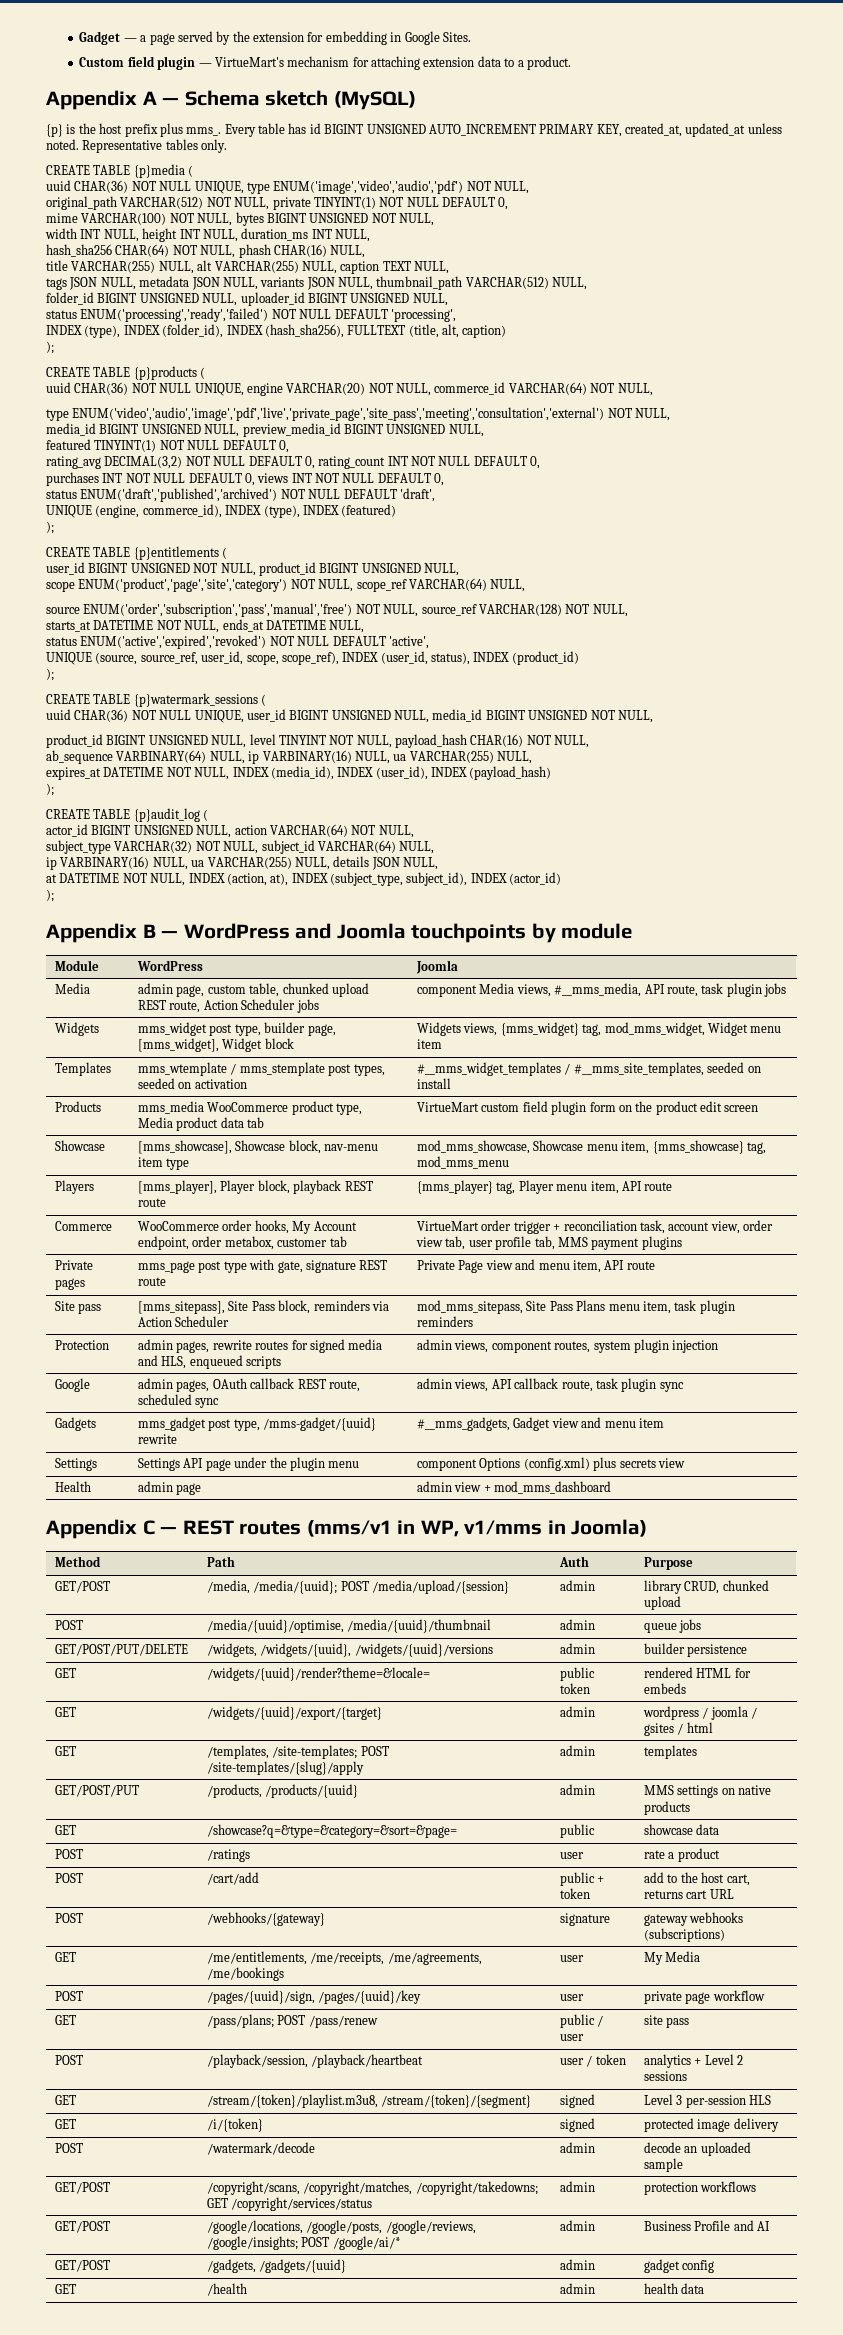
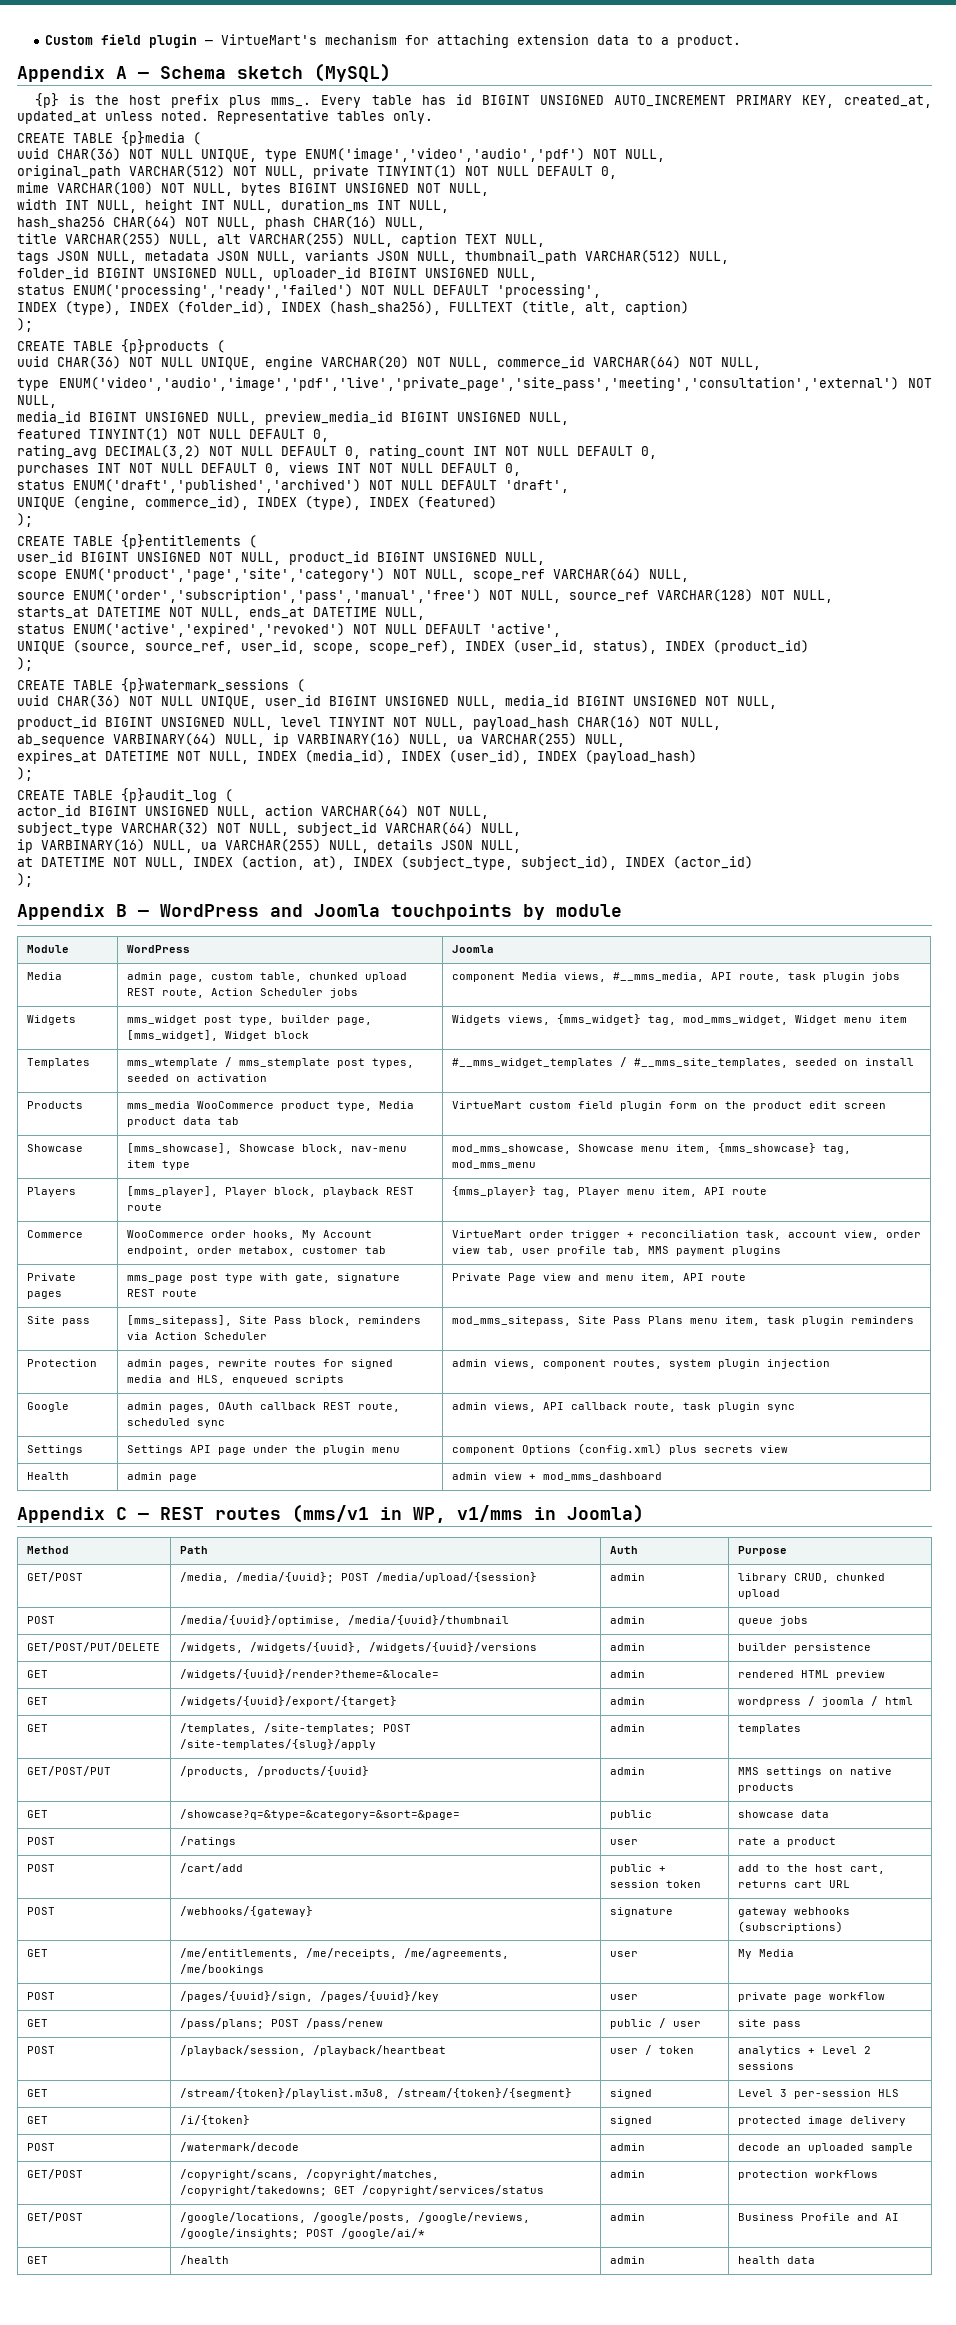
- Gadget — a page served by the extension for embedding in Google Sites.
- Gadgets | mms_gadget post type, /mms-gadget/{uuid} rewrite | #__mms_gadgets, Gadget view and menu item
- GET | /widgets/{uuid}/render?theme=&locale= | public token | rendered HTML for embeds
+ GET | /widgets/{uuid}/render?theme=&locale= | admin | rendered HTML preview
- GET | /widgets/{uuid}/export/{target} | admin | wordpress / joomla / gsites / html
+ GET | /widgets/{uuid}/export/{target} | admin | wordpress / joomla / html
- POST | /cart/add | public + token | add to the host cart, returns cart URL
+ POST | /cart/add | public + session token | add to the host cart, returns cart URL
- GET/POST | /gadgets, /gadgets/{uuid} | admin | gadget config

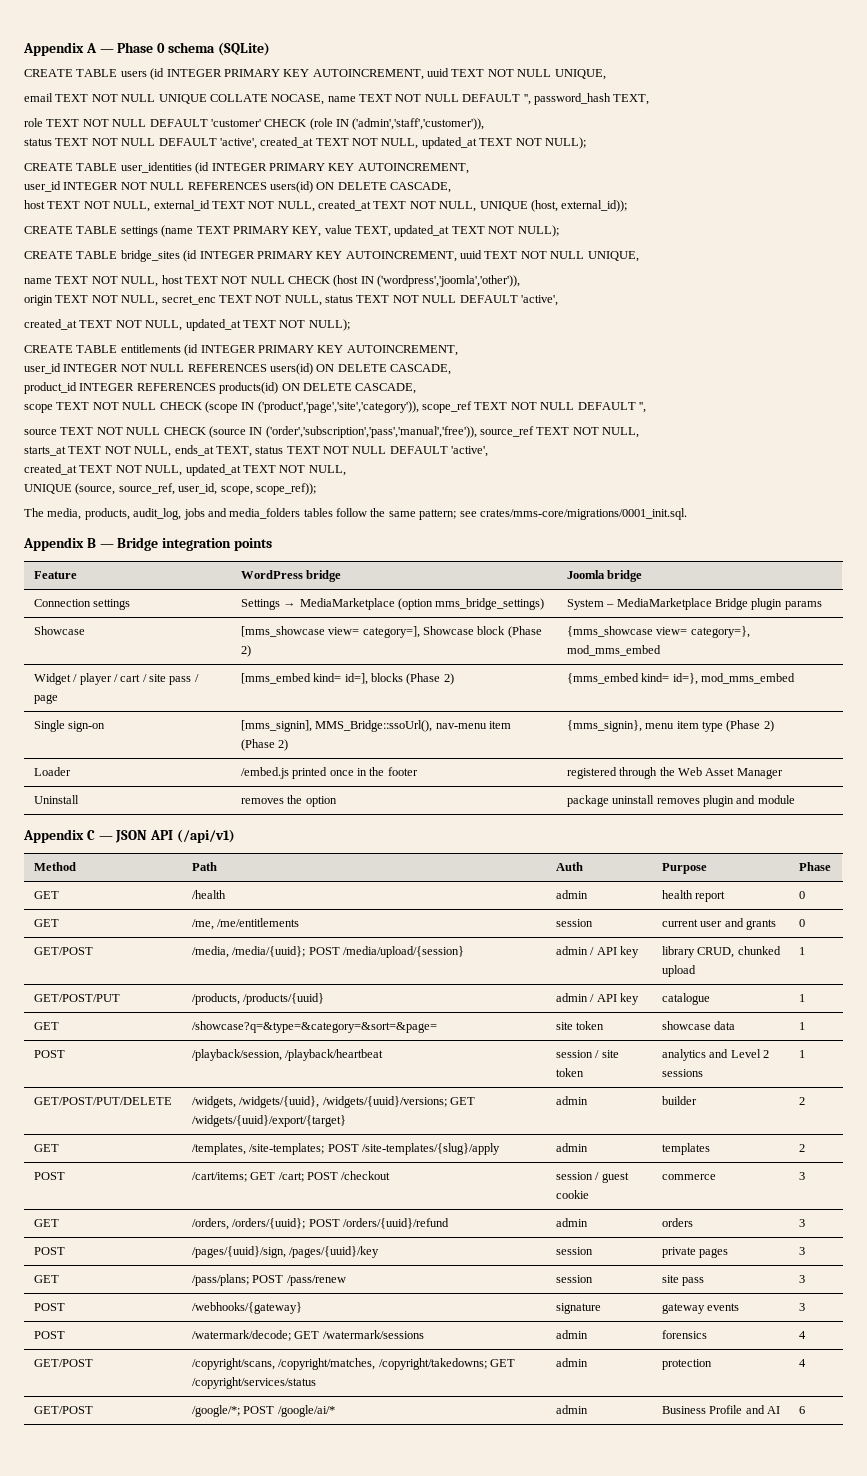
- Custom field plugin — VirtueMart's mechanism for attaching extension data to a product.
- Appendix A — Schema sketch (MySQL)
- {p} is the host prefix plus mms_. Every table has id BIGINT UNSIGNED AUTO_INCREMENT PRIMARY KEY, created_at, updated_at unless noted. Representative tables only.
- CREATE TABLE {p}media (
- uuid CHAR(36) NOT NULL UNIQUE, type ENUM('image','video','audio','pdf') NOT NULL,
- original_path VARCHAR(512) NOT NULL, private TINYINT(1) NOT NULL DEFAULT 0,
- mime VARCHAR(100) NOT NULL, bytes BIGINT UNSIGNED NOT NULL,
- width INT NULL, height INT NULL, duration_ms INT NULL,
- hash_sha256 CHAR(64) NOT NULL, phash CHAR(16) NULL,
- title VARCHAR(255) NULL, alt VARCHAR(255) NULL, caption TEXT NULL,
- tags JSON NULL, metadata JSON NULL, variants JSON NULL, thumbnail_path VARCHAR(512) NULL,
- folder_id BIGINT UNSIGNED NULL, uploader_id BIGINT UNSIGNED NULL,
- status ENUM('processing','ready','failed') NOT NULL DEFAULT 'processing',
- INDEX (type), INDEX (folder_id), INDEX (hash_sha256), FULLTEXT (title, alt, caption)
- );
- CREATE TABLE {p}products (
- uuid CHAR(36) NOT NULL UNIQUE, engine VARCHAR(20) NOT NULL, commerce_id VARCHAR(64) NOT NULL,
- type ENUM('video','audio','image','pdf','live','private_page','site_pass','meeting','consultation','external') NOT NULL,
- media_id BIGINT UNSIGNED NULL, preview_media_id BIGINT UNSIGNED NULL,
- featured TINYINT(1) NOT NULL DEFAULT 0,
- rating_avg DECIMAL(3,2) NOT NULL DEFAULT 0, rating_count INT NOT NULL DEFAULT 0,
- purchases INT NOT NULL DEFAULT 0, views INT NOT NULL DEFAULT 0,
- status ENUM('draft','published','archived') NOT NULL DEFAULT 'draft',
- UNIQUE (engine, commerce_id), INDEX (type), INDEX (featured)
- );
- CREATE TABLE {p}entitlements (
- user_id BIGINT UNSIGNED NOT NULL, product_id BIGINT UNSIGNED NULL,
- scope ENUM('product','page','site','category') NOT NULL, scope_ref VARCHAR(64) NULL,
- source ENUM('order','subscription','pass','manual','free') NOT NULL, source_ref VARCHAR(128) NOT NULL,
+ Appendix A — Phase 0 schema (SQLite)
+ CREATE TABLE users (id INTEGER PRIMARY KEY AUTOINCREMENT, uuid TEXT NOT NULL UNIQUE,
+ email TEXT NOT NULL UNIQUE COLLATE NOCASE, name TEXT NOT NULL DEFAULT '', password_hash TEXT,
+ role TEXT NOT NULL DEFAULT 'customer' CHECK (role IN ('admin','staff','customer')),
+ status TEXT NOT NULL DEFAULT 'active', created_at TEXT NOT NULL, updated_at TEXT NOT NULL);
+ CREATE TABLE user_identities (id INTEGER PRIMARY KEY AUTOINCREMENT,
+ user_id INTEGER NOT NULL REFERENCES users(id) ON DELETE CASCADE,
+ host TEXT NOT NULL, external_id TEXT NOT NULL, created_at TEXT NOT NULL, UNIQUE (host, external_id));
+ CREATE TABLE settings (name TEXT PRIMARY KEY, value TEXT, updated_at TEXT NOT NULL);
+ CREATE TABLE bridge_sites (id INTEGER PRIMARY KEY AUTOINCREMENT, uuid TEXT NOT NULL UNIQUE,
+ name TEXT NOT NULL, host TEXT NOT NULL CHECK (host IN ('wordpress','joomla','other')),
+ origin TEXT NOT NULL, secret_enc TEXT NOT NULL, status TEXT NOT NULL DEFAULT 'active',
+ created_at TEXT NOT NULL, updated_at TEXT NOT NULL);
+ CREATE TABLE entitlements (id INTEGER PRIMARY KEY AUTOINCREMENT,
+ user_id INTEGER NOT NULL REFERENCES users(id) ON DELETE CASCADE,
+ product_id INTEGER REFERENCES products(id) ON DELETE CASCADE,
+ scope TEXT NOT NULL CHECK (scope IN ('product','page','site','category')), scope_ref TEXT NOT NULL DEFAULT '',
+ source TEXT NOT NULL CHECK (source IN ('order','subscription','pass','manual','free')), source_ref TEXT NOT NULL,
- starts_at DATETIME NOT NULL, ends_at DATETIME NULL,
- status ENUM('active','expired','revoked') NOT NULL DEFAULT 'active',
+ starts_at TEXT NOT NULL, ends_at TEXT, status TEXT NOT NULL DEFAULT 'active',
+ created_at TEXT NOT NULL, updated_at TEXT NOT NULL,
- UNIQUE (source, source_ref, user_id, scope, scope_ref), INDEX (user_id, status), INDEX (product_id)
- );
- CREATE TABLE {p}watermark_sessions (
- uuid CHAR(36) NOT NULL UNIQUE, user_id BIGINT UNSIGNED NULL, media_id BIGINT UNSIGNED NOT NULL,
- product_id BIGINT UNSIGNED NULL, level TINYINT NOT NULL, payload_hash CHAR(16) NOT NULL,
- ab_sequence VARBINARY(64) NULL, ip VARBINARY(16) NULL, ua VARCHAR(255) NULL,
- expires_at DATETIME NOT NULL, INDEX (media_id), INDEX (user_id), INDEX (payload_hash)
- );
- CREATE TABLE {p}audit_log (
- actor_id BIGINT UNSIGNED NULL, action VARCHAR(64) NOT NULL,
- subject_type VARCHAR(32) NOT NULL, subject_id VARCHAR(64) NULL,
- ip VARBINARY(16) NULL, ua VARCHAR(255) NULL, details JSON NULL,
- at DATETIME NOT NULL, INDEX (action, at), INDEX (subject_type, subject_id), INDEX (actor_id)
- );
- Appendix B — WordPress and Joomla touchpoints by module
- Module | WordPress | Joomla
- Media | admin page, custom table, chunked upload REST route, Action Scheduler jobs | component Media views, #__mms_media, API route, task plugin jobs
- Widgets | mms_widget post type, builder page, [mms_widget], Widget block | Widgets views, {mms_widget} tag, mod_mms_widget, Widget menu item
- Templates | mms_wtemplate / mms_stemplate post types, seeded on activation | #__mms_widget_templates / #__mms_site_templates, seeded on install
- Products | mms_media WooCommerce product type, Media product data tab | VirtueMart custom field plugin form on the product edit screen
- Showcase | [mms_showcase], Showcase block, nav-menu item type | mod_mms_showcase, Showcase menu item, {mms_showcase} tag, mod_mms_menu
- Players | [mms_player], Player block, playback REST route | {mms_player} tag, Player menu item, API route
- Commerce | WooCommerce order hooks, My Account endpoint, order metabox, customer tab | VirtueMart order trigger + reconciliation task, account view, order view tab, user profile tab, MMS payment plugins
- Private pages | mms_page post type with gate, signature REST route | Private Page view and menu item, API route
- Site pass | [mms_sitepass], Site Pass block, reminders via Action Scheduler | mod_mms_sitepass, Site Pass Plans menu item, task plugin reminders
- Protection | admin pages, rewrite routes for signed media and HLS, enqueued scripts | admin views, component routes, system plugin injection
- Google | admin pages, OAuth callback REST route, scheduled sync | admin views, API callback route, task plugin sync
- Settings | Settings API page under the plugin menu | component Options (config.xml) plus secrets view
- Health | admin page | admin view + mod_mms_dashboard
- Appendix C — REST routes (mms/v1 in WP, v1/mms in Joomla)
- Method | Path | Auth | Purpose
+ UNIQUE (source, source_ref, user_id, scope, scope_ref));
+ The media, products, audit_log, jobs and media_folders tables follow the same pattern; see crates/mms-core/migrations/0001_init.sql.
+ Appendix B — Bridge integration points
+ Feature | WordPress bridge | Joomla bridge
+ Connection settings | Settings → MediaMarketplace (option mms_bridge_settings) | System – MediaMarketplace Bridge plugin params
+ Showcase | [mms_showcase view= category=], Showcase block (Phase 2) | {mms_showcase view= category=}, mod_mms_embed
+ Widget / player / cart / site pass / page | [mms_embed kind= id=], blocks (Phase 2) | {mms_embed kind= id=}, mod_mms_embed
+ Single sign-on | [mms_signin], MMS_Bridge::ssoUrl(), nav-menu item (Phase 2) | {mms_signin}, menu item type (Phase 2)
+ Loader | /embed.js printed once in the footer | registered through the Web Asset Manager
+ Uninstall | removes the option | package uninstall removes plugin and module
+ Appendix C — JSON API (/api/v1)
+ Method | Path | Auth | Purpose | Phase
+ GET | /health | admin | health report | 0
+ GET | /me, /me/entitlements | session | current user and grants | 0
- GET/POST | /media, /media/{uuid}; POST /media/upload/{session} | admin | library CRUD, chunked upload
- POST | /media/{uuid}/optimise, /media/{uuid}/thumbnail | admin | queue jobs
+ GET/POST | /media, /media/{uuid}; POST /media/upload/{session} | admin / API key | library CRUD, chunked upload | 1
+ GET/POST/PUT | /products, /products/{uuid} | admin / API key | catalogue | 1
+ GET | /showcase?q=&type=&category=&sort=&page= | site token | showcase data | 1
+ POST | /playback/session, /playback/heartbeat | session / site token | analytics and Level 2 sessions | 1
- GET/POST/PUT/DELETE | /widgets, /widgets/{uuid}, /widgets/{uuid}/versions | admin | builder persistence
- GET | /widgets/{uuid}/render?theme=&locale= | admin | rendered HTML preview
- GET | /widgets/{uuid}/export/{target} | admin | wordpress / joomla / html
+ GET/POST/PUT/DELETE | /widgets, /widgets/{uuid}, /widgets/{uuid}/versions; GET /widgets/{uuid}/export/{target} | admin | builder | 2
- GET | /templates, /site-templates; POST /site-templates/{slug}/apply | admin | templates
- GET/POST/PUT | /products, /products/{uuid} | admin | MMS settings on native products
- GET | /showcase?q=&type=&category=&sort=&page= | public | showcase data
- POST | /ratings | user | rate a product
- POST | /cart/add | public + session token | add to the host cart, returns cart URL
- POST | /webhooks/{gateway} | signature | gateway webhooks (subscriptions)
- GET | /me/entitlements, /me/receipts, /me/agreements, /me/bookings | user | My Media
- POST | /pages/{uuid}/sign, /pages/{uuid}/key | user | private page workflow
- GET | /pass/plans; POST /pass/renew | public / user | site pass
- POST | /playback/session, /playback/heartbeat | user / token | analytics + Level 2 sessions
- GET | /stream/{token}/playlist.m3u8, /stream/{token}/{segment} | signed | Level 3 per-session HLS
- GET | /i/{token} | signed | protected image delivery
- POST | /watermark/decode | admin | decode an uploaded sample
+ GET | /templates, /site-templates; POST /site-templates/{slug}/apply | admin | templates | 2
+ POST | /cart/items; GET /cart; POST /checkout | session / guest cookie | commerce | 3
+ GET | /orders, /orders/{uuid}; POST /orders/{uuid}/refund | admin | orders | 3
+ POST | /pages/{uuid}/sign, /pages/{uuid}/key | session | private pages | 3
+ GET | /pass/plans; POST /pass/renew | session | site pass | 3
+ POST | /webhooks/{gateway} | signature | gateway events | 3
+ POST | /watermark/decode; GET /watermark/sessions | admin | forensics | 4
- GET/POST | /copyright/scans, /copyright/matches, /copyright/takedowns; GET /copyright/services/status | admin | protection workflows
- GET/POST | /google/locations, /google/posts, /google/reviews, /google/insights; POST /google/ai/* | admin | Business Profile and AI
- GET | /health | admin | health data
+ GET/POST | /copyright/scans, /copyright/matches, /copyright/takedowns; GET /copyright/services/status | admin | protection | 4
+ GET/POST | /google/*; POST /google/ai/* | admin | Business Profile and AI | 6

